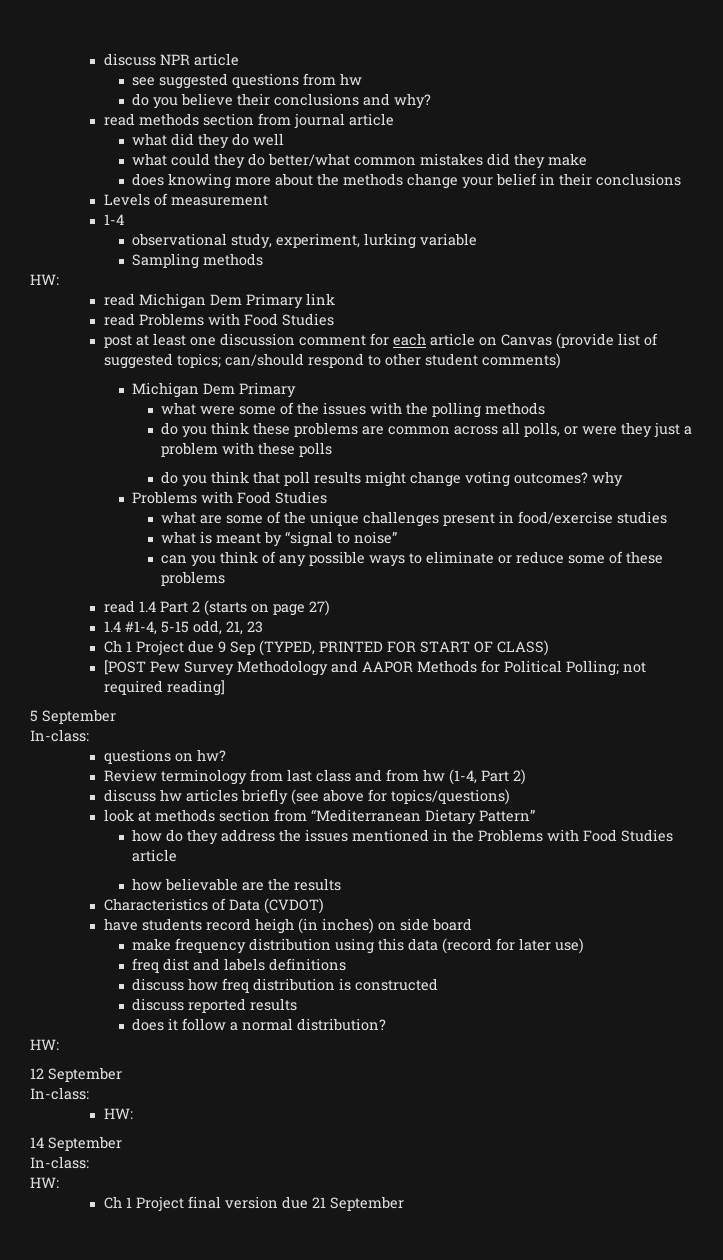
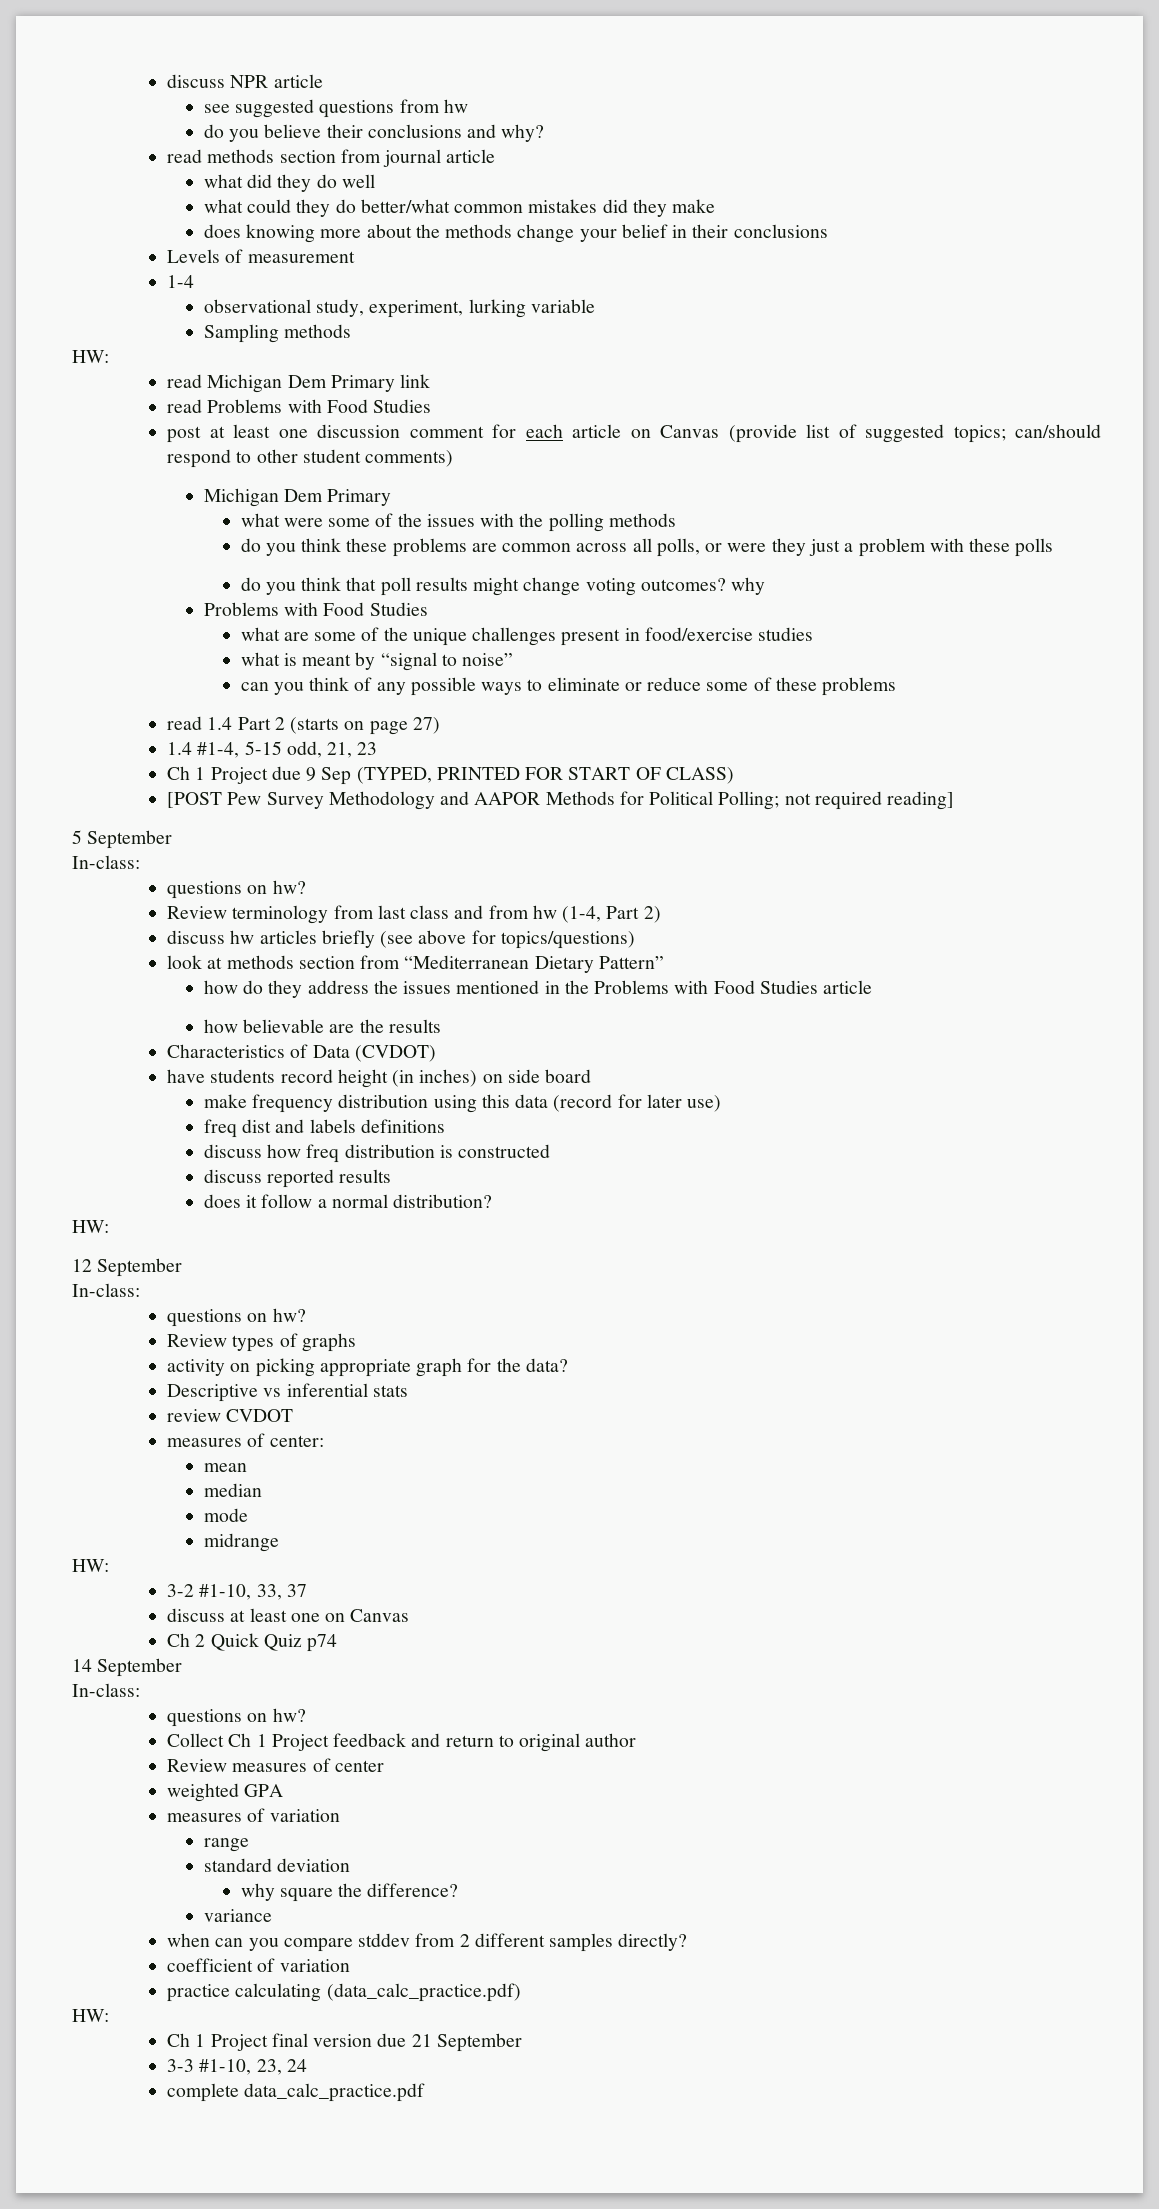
- have students record heigh (in inches) on side board
+ have students record height (in inches) on side board
  12 September
  In-class:
+ questions on hw?
+ Review types of graphs
+ activity on picking appropriate graph for the data?
+ Descriptive vs inferential stats
+ review CVDOT
+ measures of center:
+ mean
+ median
+ mode
+ midrange
  HW:
+ 3-2 #1-10, 33, 37
+ discuss at least one on Canvas
+ Ch 2 Quick Quiz p74
  14 September
  In-class:
+ questions on hw?
+ Collect Ch 1 Project feedback and return to original author
+ Review measures of center
+ weighted GPA
+ measures of variation
+ range
+ standard deviation
+ why square the difference?
+ variance
+ when can you compare stddev from 2 different samples directly?
+ coefficient of variation
+ practice calculating (data_calc_practice.pdf)
+ 3-3 #1-10, 23, 24
+ complete data_calc_practice.pdf

